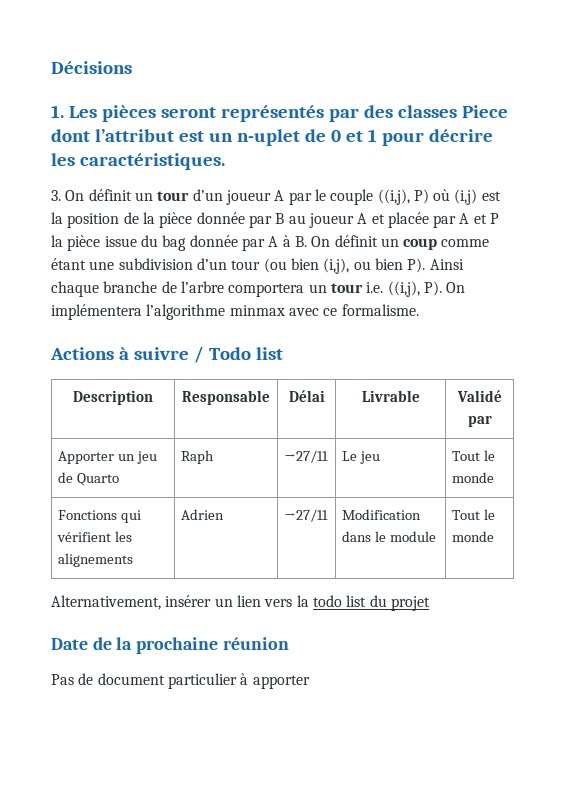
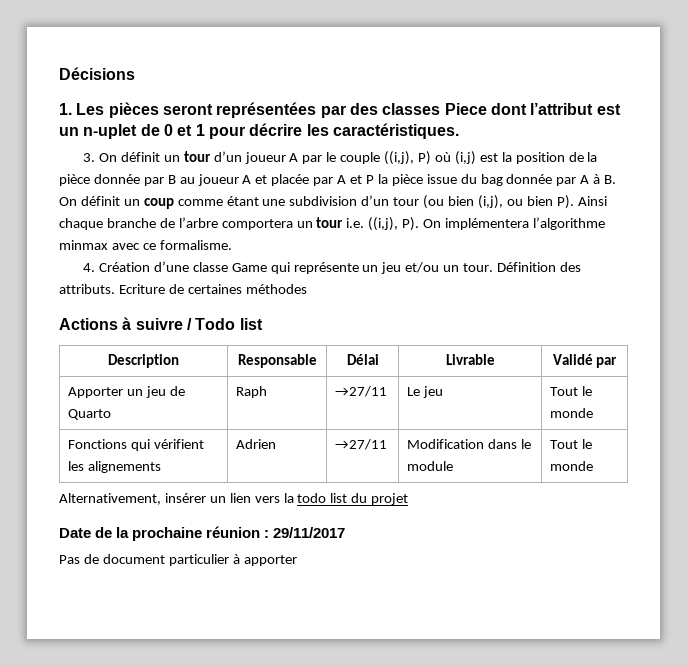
- 1. Les pièces seront représentés par des classes Piece dont l’attribut est un n-uplet de 0 et 1 pour décrire les caractéristiques.
+ 1. Les pièces seront représentées par des classes Piece dont l’attribut est un n-uplet de 0 et 1 pour décrire les caractéristiques.
+ 4. Création d’une classe Game qui représente un jeu et/ou un tour. Définition des attributs. Ecriture de certaines méthodes
- Date de la prochaine réunion
+ Date de la prochaine réunion : 29/11/2017

